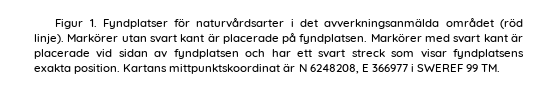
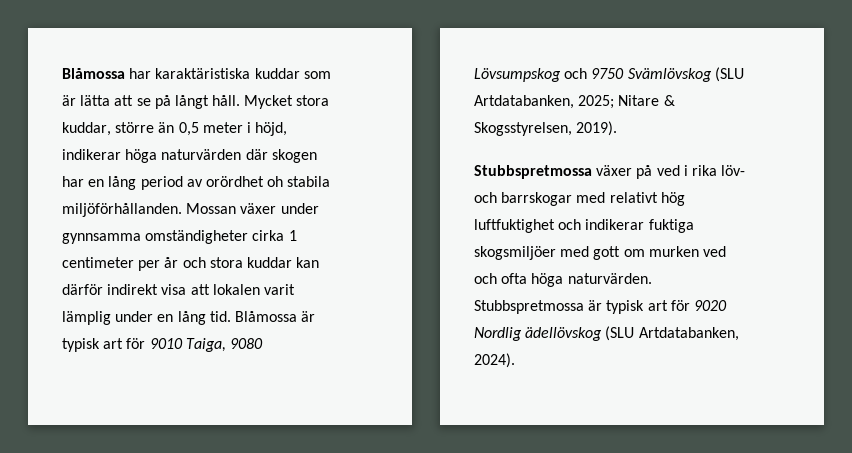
- Figur 1. Fyndplatser för naturvårdsarter i det avverkningsanmälda området (röd linje). Markörer utan svart kant är placerade på fyndplatsen. Markörer med svart kant är placerade vid sidan av fyndplatsen och har ett svart streck som visar fyndplatsens exakta position. Kartans mittpunktskoordinat är N 6248208, E 366977 i SWEREF 99 TM.
+ Blåmossa har karaktäristiska kuddar som är lätta att se på långt håll. Mycket stora kuddar, större än 0,5 meter i höjd, indikerar höga naturvärden där skogen har en lång period av orördhet oh stabila miljöförhållanden. Mossan växer under gynnsamma omständigheter cirka 1 centimeter per år och stora kuddar kan därför indirekt visa att lokalen varit lämplig under en lång tid. Blåmossa är typisk art för 9010 Taiga, 9080 Lövsumpskog och 9750 Svämlövskog (SLU Artdatabanken, 2025; Nitare & Skogsstyrelsen, 2019).
+ Stubbspretmossa växer på ved i rika löv- och barrskogar med relativt hög luftfuktighet och indikerar fuktiga skogsmiljöer med gott om murken ved och ofta höga naturvärden. Stubbspretmossa är typisk art för 9020 Nordlig ädellövskog (SLU Artdatabanken, 2024).

